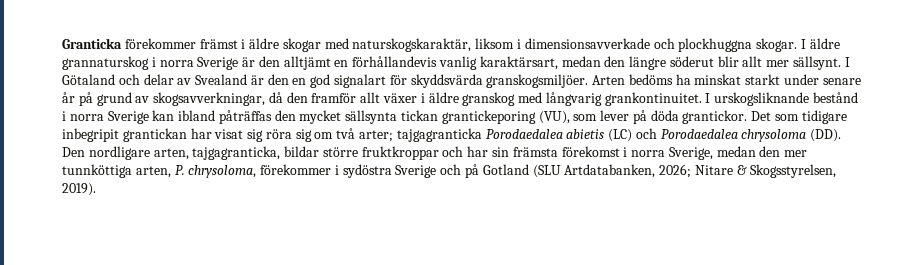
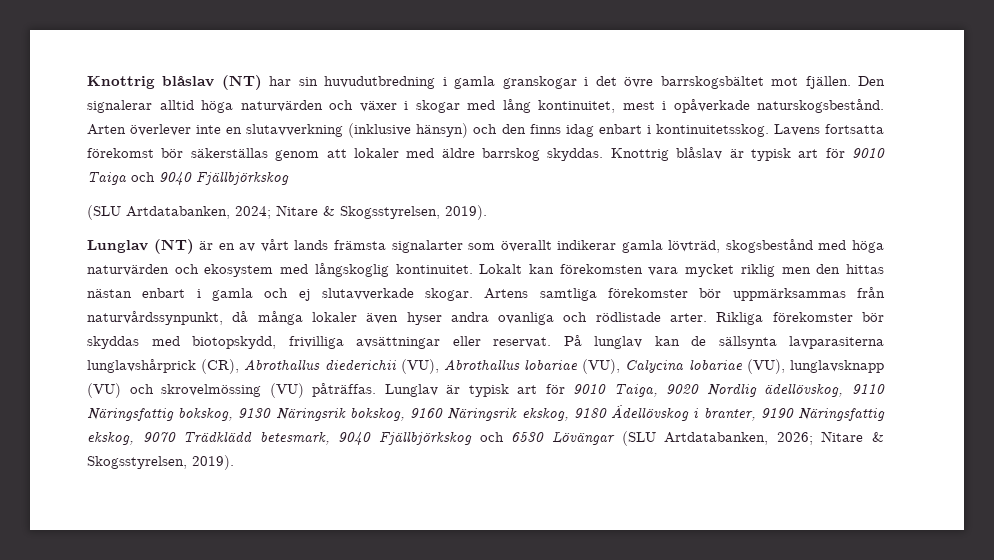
- Granticka förekommer främst i äldre skogar med naturskogskaraktär, liksom i dimensionsavverkade och plockhuggna skogar. I äldre grannaturskog i norra Sverige är den alltjämt en förhållandevis vanlig karaktärsart, medan den längre söderut blir allt mer sällsynt. I Götaland och delar av Svealand är den en god signalart för skyddsvärda granskogsmiljöer. Arten bedöms ha minskat starkt under senare år på grund av skogsavverkningar, då den framför allt växer i äldre granskog med långvarig grankontinuitet. I urskogsliknande bestånd i norra Sverige kan ibland påträffas den mycket sällsynta tickan grantickeporing (VU), som lever på döda grantickor. Det som tidigare inbegripit grantickan har visat sig röra sig om två arter; tajgagranticka Porodaedalea abietis (LC) och Porodaedalea chrysoloma (DD). Den nordligare arten, tajgagranticka, bildar större fruktkroppar och har sin främsta förekomst i norra Sverige, medan den mer tunnköttiga arten, P. chrysoloma, förekommer i sydöstra Sverige och på Gotland (SLU Artdatabanken, 2026; Nitare & Skogsstyrelsen, 2019).
+ Knottrig blåslav (NT) har sin huvudutbredning i gamla granskogar i det övre barrskogsbältet mot fjällen. Den signalerar alltid höga naturvärden och växer i skogar med lång kontinuitet, mest i opåverkade naturskogsbestånd. Arten överlever inte en slutavverkning (inklusive hänsyn) och den finns idag enbart i kontinuitetsskog. Lavens fortsatta förekomst bör säkerställas genom att lokaler med äldre barrskog skyddas. Knottrig blåslav är typisk art för 9010 Taiga och 9040 Fjällbjörkskog
+ (SLU Artdatabanken, 2024; Nitare & Skogsstyrelsen, 2019).
+ Lunglav (NT) är en av vårt lands främsta signalarter som överallt indikerar gamla lövträd, skogsbestånd med höga naturvärden och ekosystem med långskoglig kontinuitet. Lokalt kan förekomsten vara mycket riklig men den hittas nästan enbart i gamla och ej slutavverkade skogar. Artens samtliga förekomster bör uppmärksammas från naturvårdssynpunkt, då många lokaler även hyser andra ovanliga och rödlistade arter. Rikliga förekomster bör skyddas med biotopskydd, frivilliga avsättningar eller reservat. På lunglav kan de sällsynta lavparasiterna lunglavshårprick (CR), Abrothallus diederichii (VU), Abrothallus lobariae (VU), Calycina lobariae (VU), lunglavsknapp (VU) och skrovelmössing (VU) påträffas. Lunglav är typisk art för 9010 Taiga, 9020 Nordlig ädellövskog, 9110 Näringsfattig bokskog, 9130 Näringsrik bokskog, 9160 Näringsrik ekskog, 9180 Ädellövskog i branter, 9190 Näringsfattig ekskog, 9070 Trädklädd betesmark, 9040 Fjällbjörkskog och 6530 Lövängar (SLU Artdatabanken, 2026; Nitare & Skogsstyrelsen, 2019).

